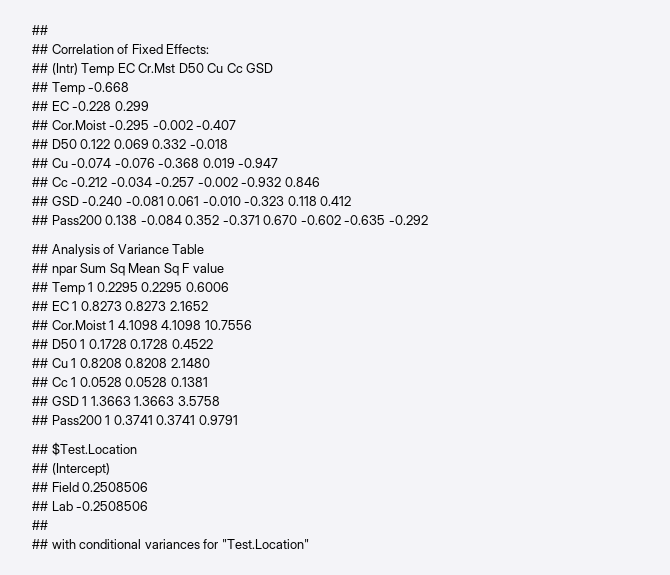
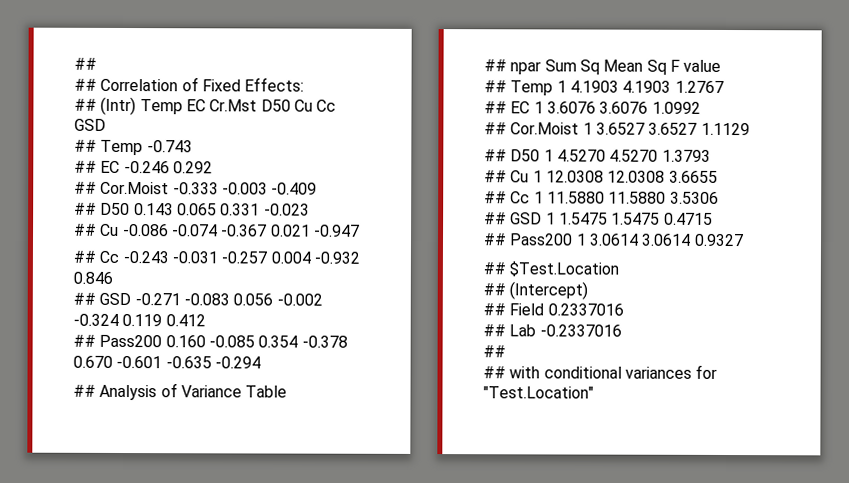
- ## Temp -0.668
- ## EC -0.228 0.299
- ## Cor.Moist -0.295 -0.002 -0.407
- ## D50 0.122 0.069 0.332 -0.018
- ## Cu -0.074 -0.076 -0.368 0.019 -0.947
+ ## Temp -0.743
+ ## EC -0.246 0.292
+ ## Cor.Moist -0.333 -0.003 -0.409
+ ## D50 0.143 0.065 0.331 -0.023
+ ## Cu -0.086 -0.074 -0.367 0.021 -0.947
- ## Cc -0.212 -0.034 -0.257 -0.002 -0.932 0.846
+ ## Cc -0.243 -0.031 -0.257 0.004 -0.932 0.846
- ## GSD -0.240 -0.081 0.061 -0.010 -0.323 0.118 0.412
- ## Pass200 0.138 -0.084 0.352 -0.371 0.670 -0.602 -0.635 -0.292
+ ## GSD -0.271 -0.083 0.056 -0.002 -0.324 0.119 0.412
+ ## Pass200 0.160 -0.085 0.354 -0.378 0.670 -0.601 -0.635 -0.294
- ## Temp 1 0.2295 0.2295 0.6006
+ ## Temp 1 4.1903 4.1903 1.2767
- ## EC 1 0.8273 0.8273 2.1652
+ ## EC 1 3.6076 3.6076 1.0992
- ## Cor.Moist 1 4.1098 4.1098 10.7556
+ ## Cor.Moist 1 3.6527 3.6527 1.1129
- ## D50 1 0.1728 0.1728 0.4522
+ ## D50 1 4.5270 4.5270 1.3793
- ## Cu 1 0.8208 0.8208 2.1480
+ ## Cu 1 12.0308 12.0308 3.6655
- ## Cc 1 0.0528 0.0528 0.1381
+ ## Cc 1 11.5880 11.5880 3.5306
- ## GSD 1 1.3663 1.3663 3.5758
+ ## GSD 1 1.5475 1.5475 0.4715
- ## Pass200 1 0.3741 0.3741 0.9791
+ ## Pass200 1 3.0614 3.0614 0.9327
- ## Field 0.2508506
+ ## Field 0.2337016
- ## Lab -0.2508506
+ ## Lab -0.2337016

